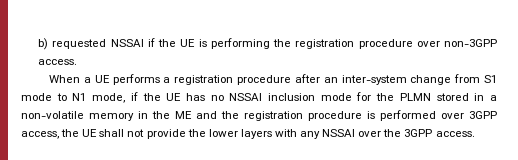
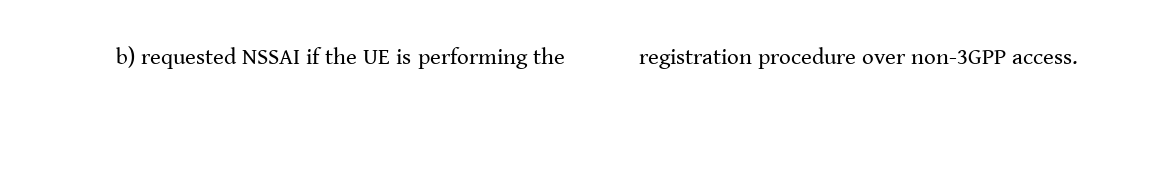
- When a UE performs a registration procedure after an inter-system change from S1 mode to N1 mode, if the UE has no NSSAI inclusion mode for the PLMN stored in a non-volatile memory in the ME and the registration procedure is performed over 3GPP access, the UE shall not provide the lower layers with any NSSAI over the 3GPP access.

